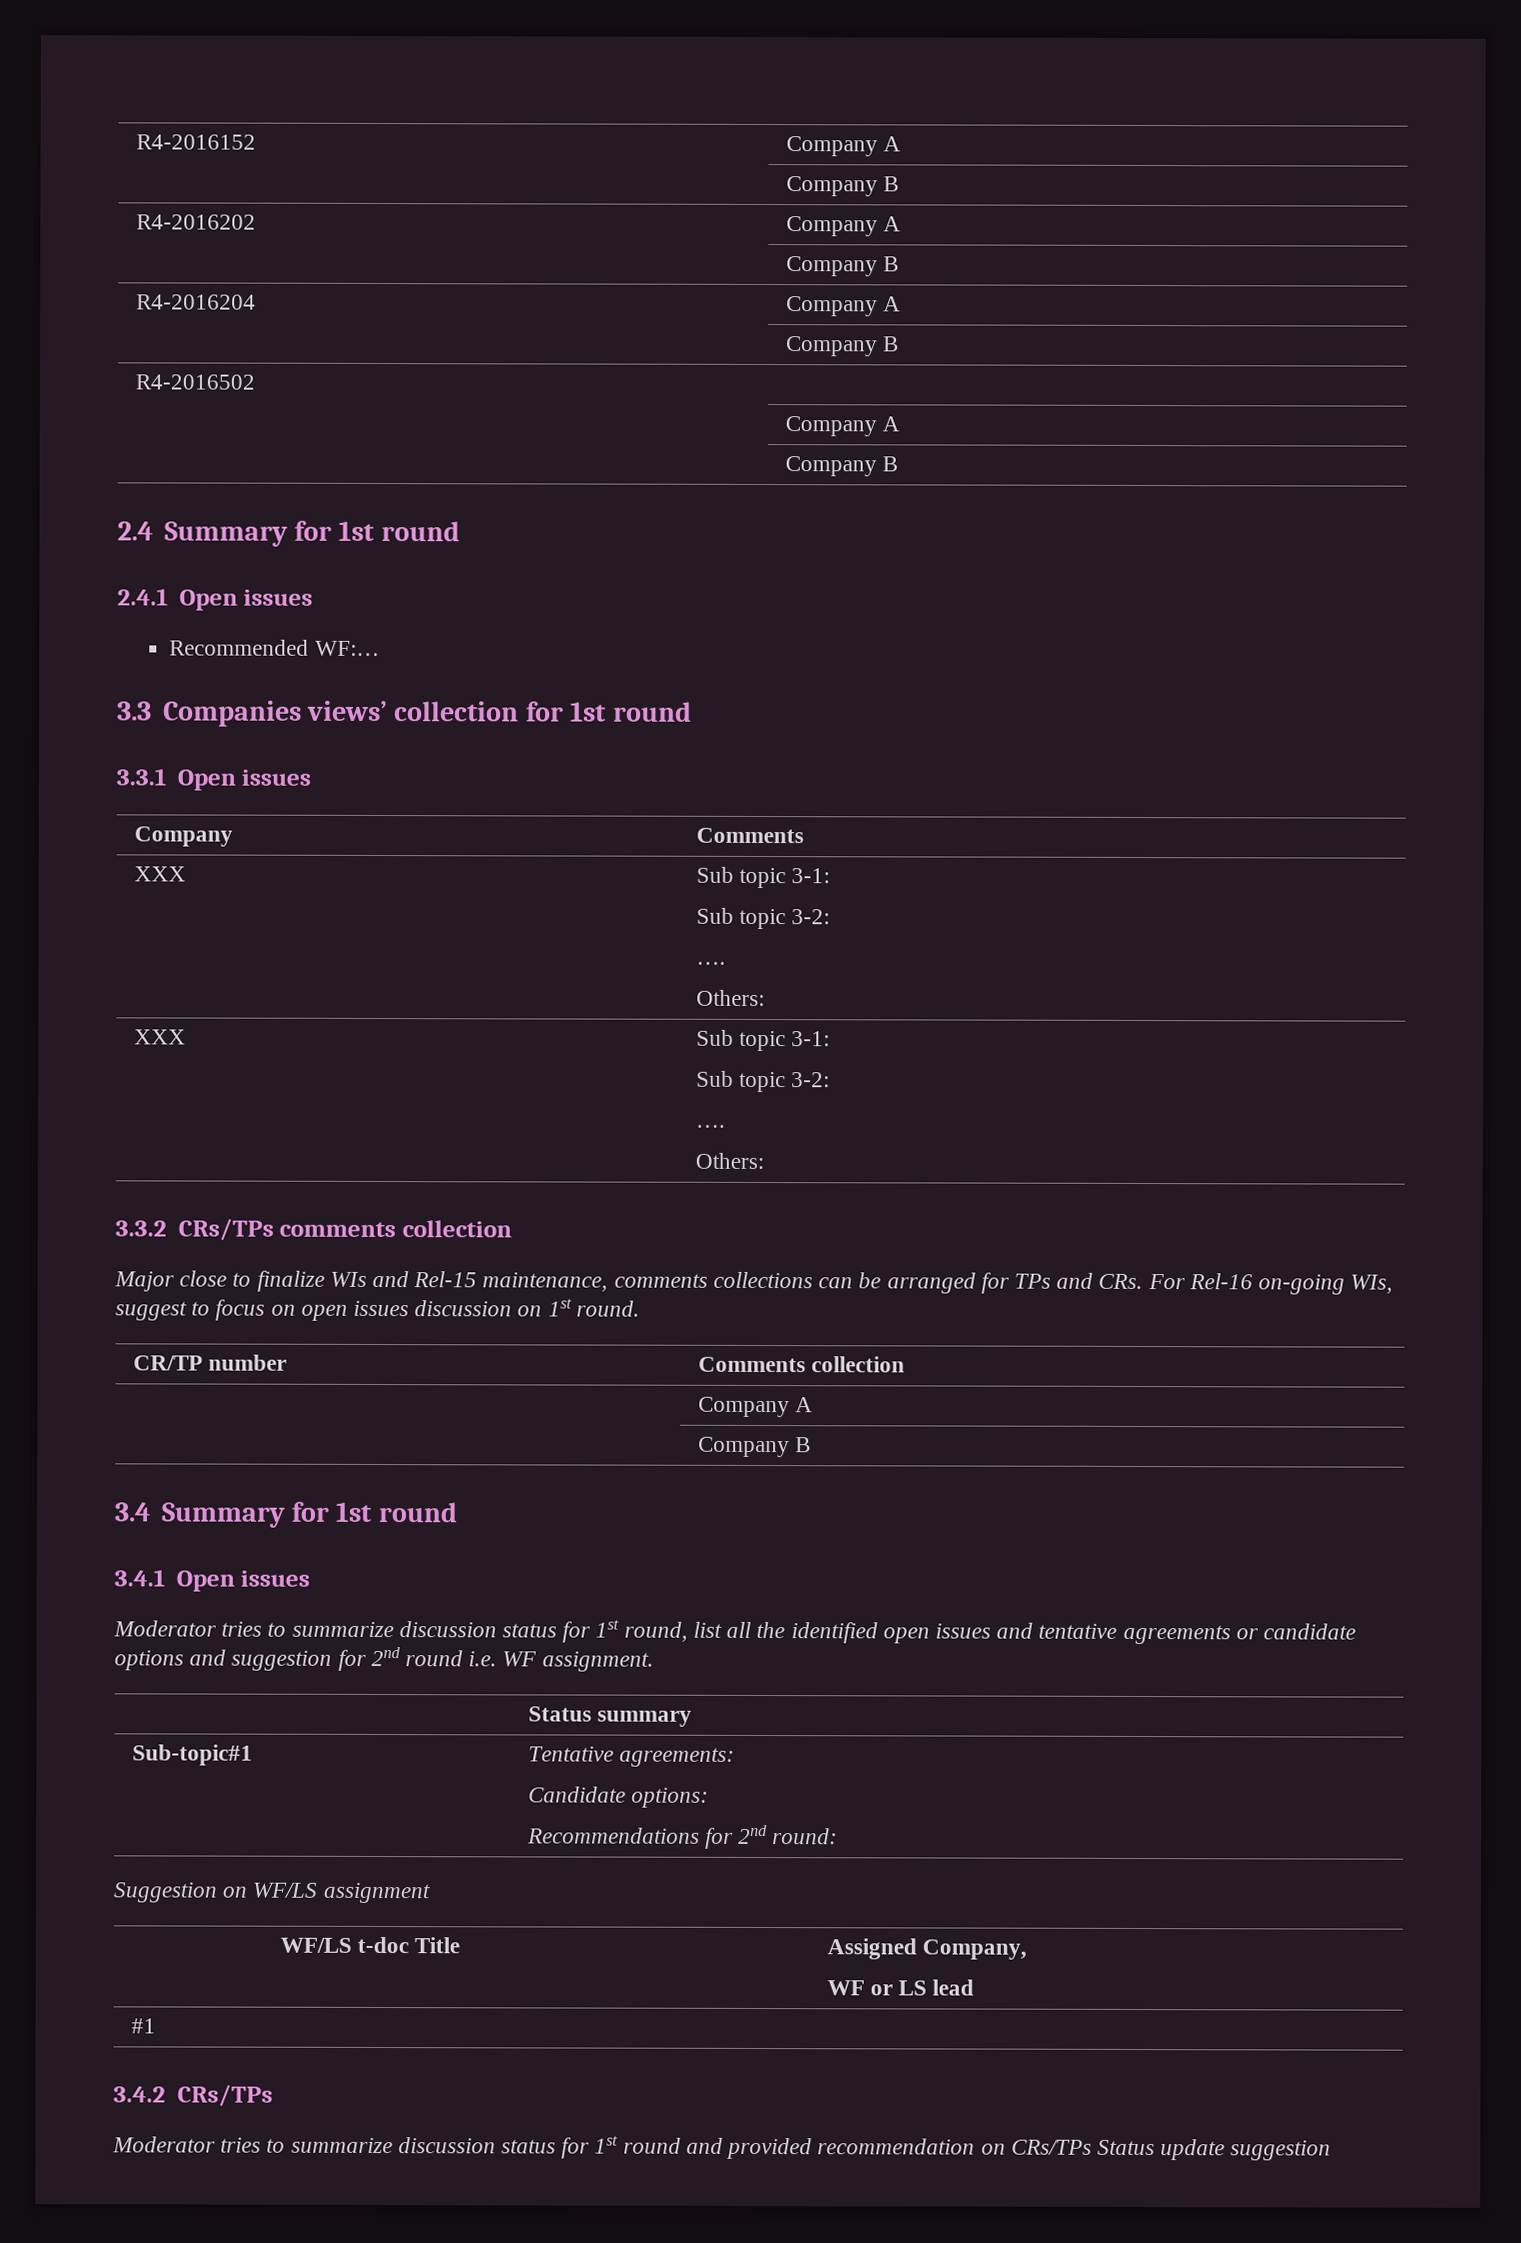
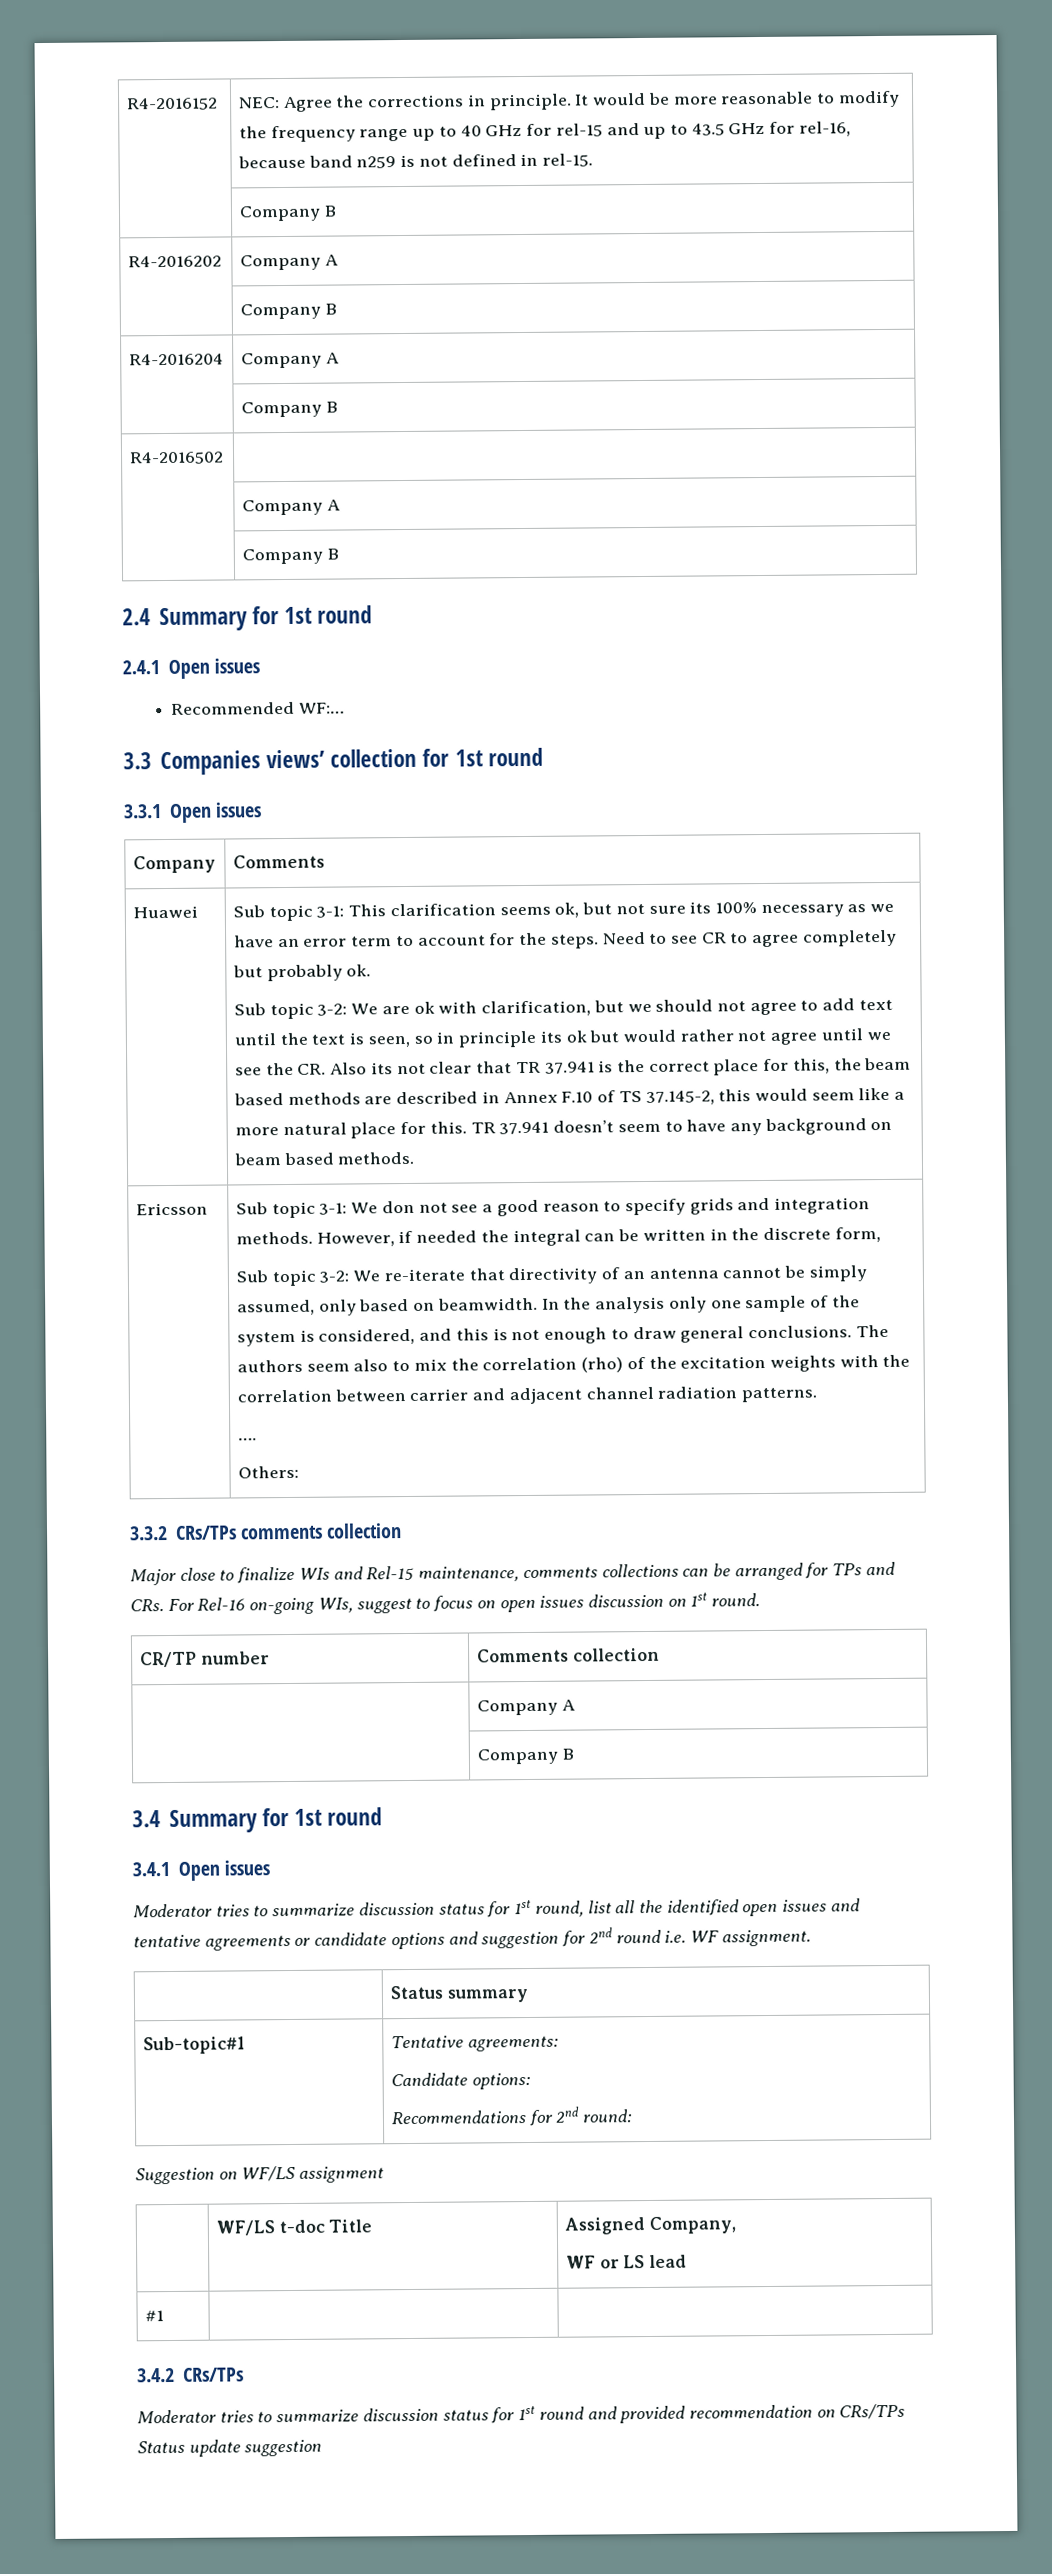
- R4-2016152 | Company A
+ R4-2016152 | NEC: Agree the corrections in principle. It would be more reasonable to modify the frequency range up to 40 GHz for rel-15 and up to 43.5 GHz for rel-16, because band n259 is not defined in rel-15.
  Company | Comments
- XXX | Sub topic 3-1:
- Sub topic 3-2:
- ….
- Others:
- XXX | Sub topic 3-1:
- Sub topic 3-2:
+ Huawei | Sub topic 3-1: This clarification seems ok, but not sure its 100% necessary as we have an error term to account for the steps. Need to see CR to agree completely but probably ok.
+ Sub topic 3-2: We are ok with clarification, but we should not agree to add text until the text is seen, so in principle its ok but would rather not agree until we see the CR. Also its not clear that TR 37.941 is the correct place for this, the beam based methods are described in Annex F.10 of TS 37.145-2, this would seem like a more natural place for this. TR 37.941 doesn’t seem to have any background on beam based methods.
+ Ericsson | Sub topic 3-1: We don not see a good reason to specify grids and integration methods. However, if needed the integral can be written in the discrete form,
+ Sub topic 3-2: We re-iterate that directivity of an antenna cannot be simply assumed, only based on beamwidth. In the analysis only one sample of the system is considered, and this is not enough to draw general conclusions. The authors seem also to mix the correlation (rho) of the excitation weights with the correlation between carrier and adjacent channel radiation patterns.

